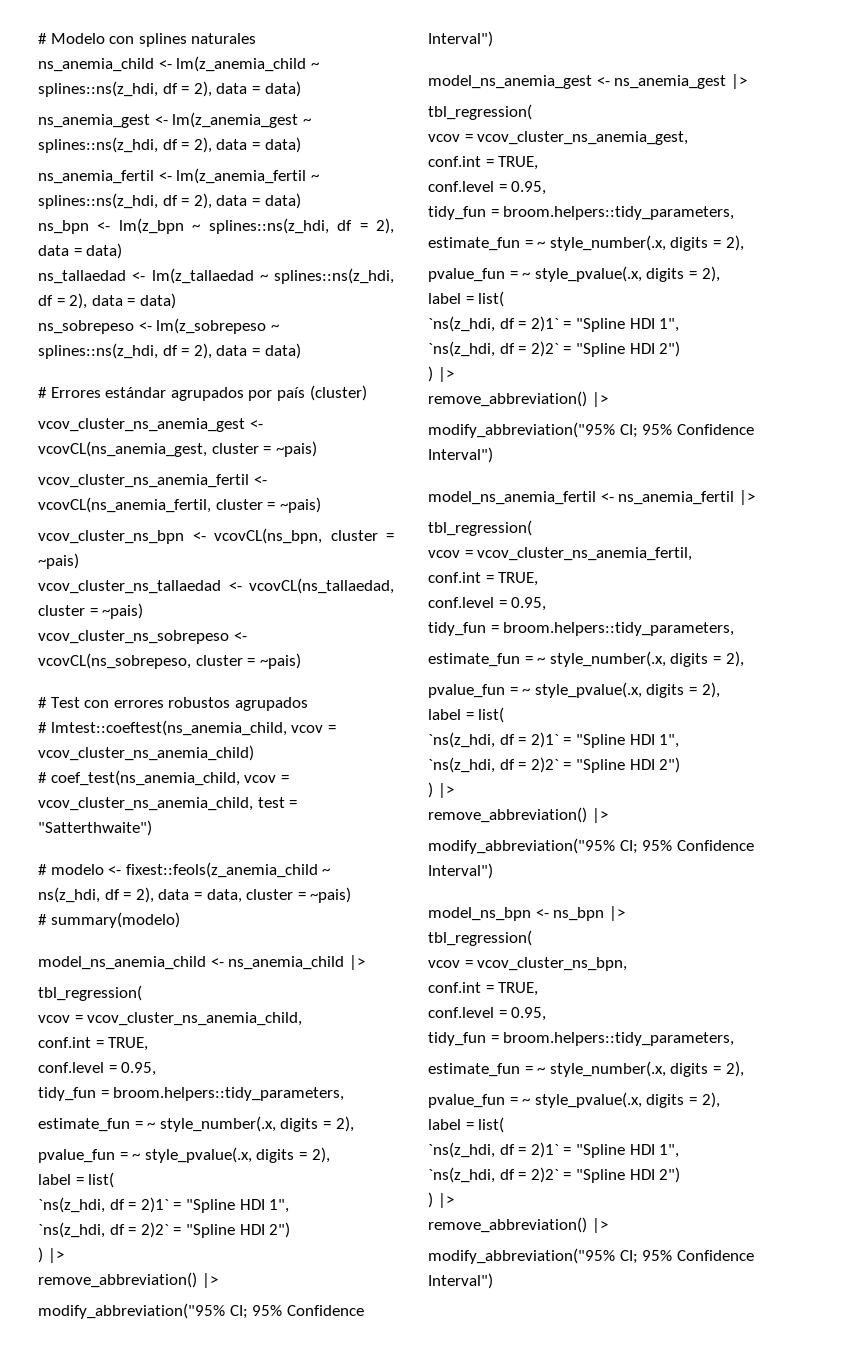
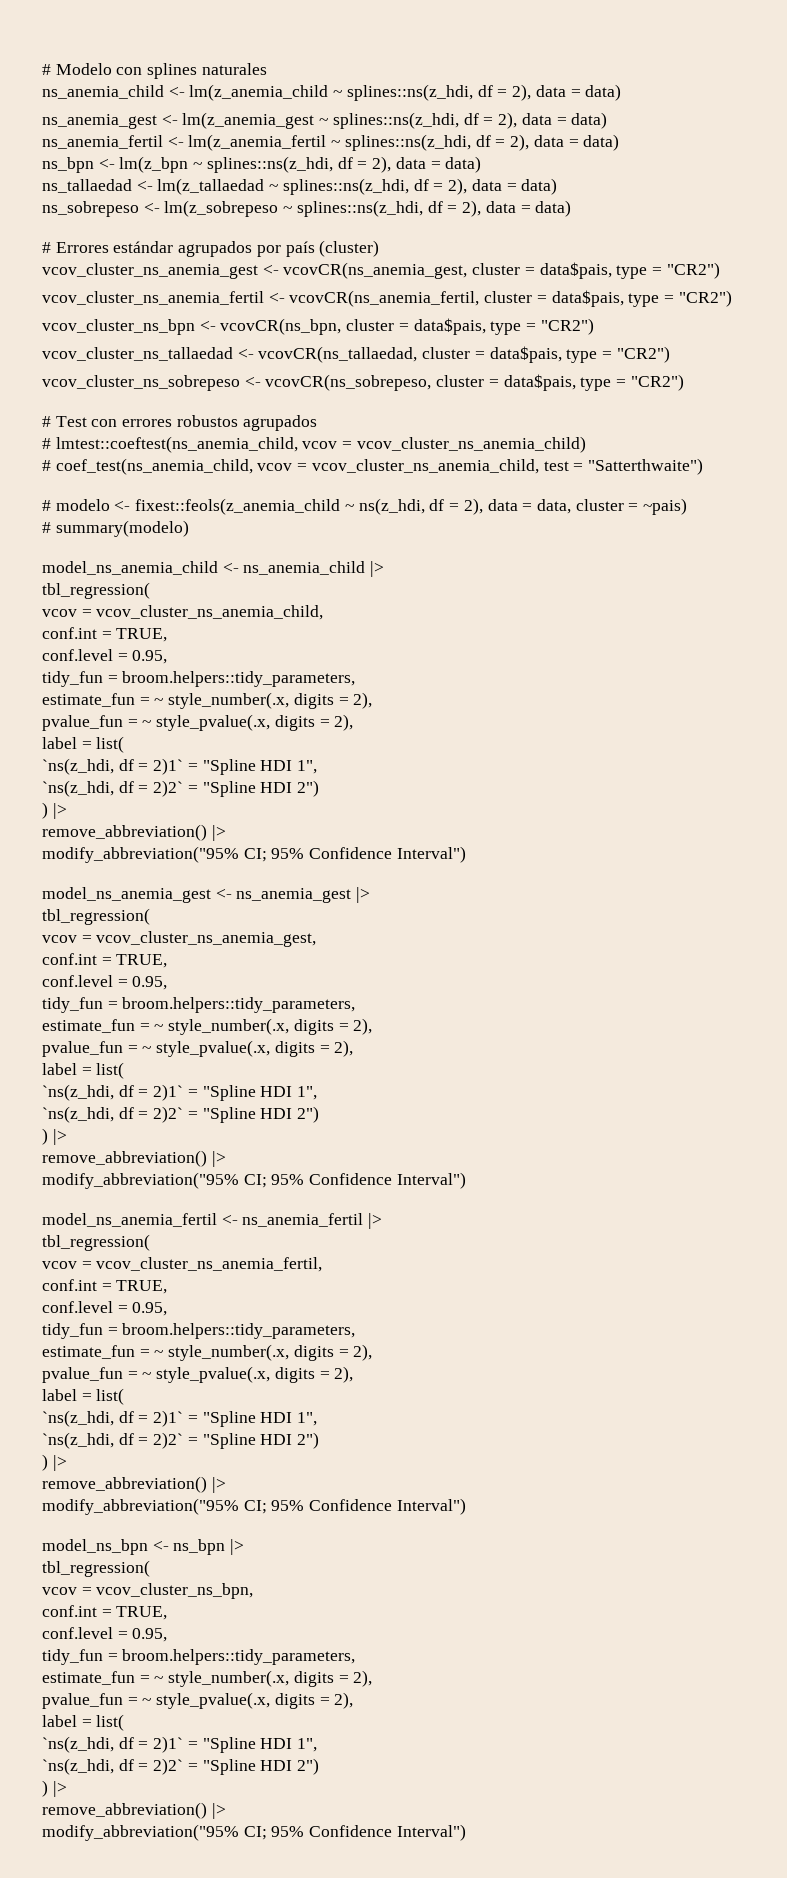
- vcov_cluster_ns_anemia_gest <- vcovCL(ns_anemia_gest, cluster = ~pais)
+ vcov_cluster_ns_anemia_gest <- vcovCR(ns_anemia_gest, cluster = data$pais, type = "CR2")
- vcov_cluster_ns_anemia_fertil <- vcovCL(ns_anemia_fertil, cluster = ~pais)
+ vcov_cluster_ns_anemia_fertil <- vcovCR(ns_anemia_fertil, cluster = data$pais, type = "CR2")
- vcov_cluster_ns_bpn <- vcovCL(ns_bpn, cluster = ~pais)
+ vcov_cluster_ns_bpn <- vcovCR(ns_bpn, cluster = data$pais, type = "CR2")
- vcov_cluster_ns_tallaedad <- vcovCL(ns_tallaedad, cluster = ~pais)
+ vcov_cluster_ns_tallaedad <- vcovCR(ns_tallaedad, cluster = data$pais, type = "CR2")
- vcov_cluster_ns_sobrepeso <- vcovCL(ns_sobrepeso, cluster = ~pais)
+ vcov_cluster_ns_sobrepeso <- vcovCR(ns_sobrepeso, cluster = data$pais, type = "CR2")

